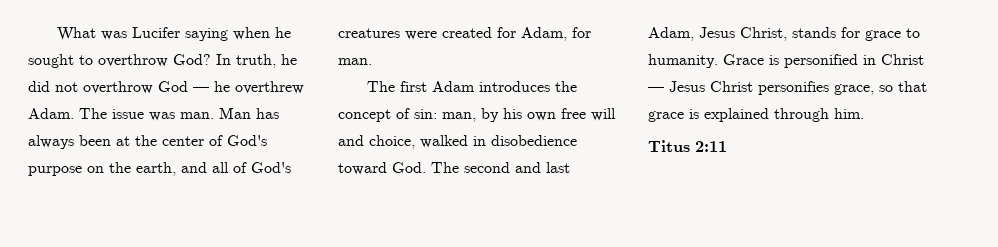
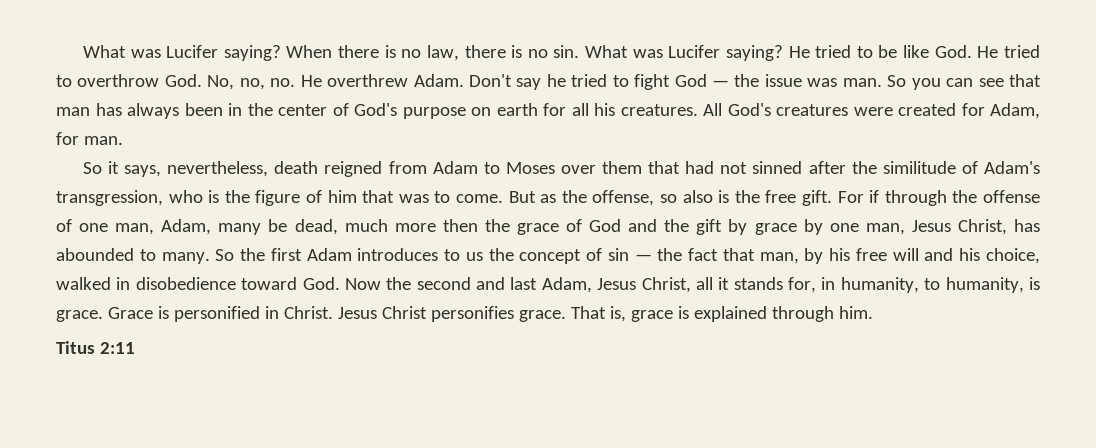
- What was Lucifer saying when he sought to overthrow God? In truth, he did not overthrow God — he overthrew Adam. The issue was man. Man has always been at the center of God's purpose on the earth, and all of God's creatures were created for Adam, for man.
+ What was Lucifer saying? When there is no law, there is no sin. What was Lucifer saying? He tried to be like God. He tried to overthrow God. No, no, no. He overthrew Adam. Don't say he tried to fight God — the issue was man. So you can see that man has always been in the center of God's purpose on earth for all his creatures. All God's creatures were created for Adam, for man.
- The first Adam introduces the concept of sin: man, by his own free will and choice, walked in disobedience toward God. The second and last Adam, Jesus Christ, stands for grace to humanity.
+ So it says, nevertheless, death reigned from Adam to Moses over them that had not sinned after the similitude of Adam's transgression, who is the figure of him that was to come. But as the offense, so also is the free gift. For if through the offense of one man, Adam, many be dead, much more then the grace of God and the gift by grace by one man, Jesus Christ, has abounded to many. So the first Adam introduces to us the concept of sin — the fact that man, by his free will and his choice, walked in disobedience toward God. Now the second and last Adam, Jesus Christ, all it stands for, in humanity, to humanity, is grace.
- Grace is personified in Christ — Jesus Christ personifies grace, so that grace is explained through him.
+ Grace is personified in Christ. Jesus Christ personifies grace. That is, grace is explained through him.

